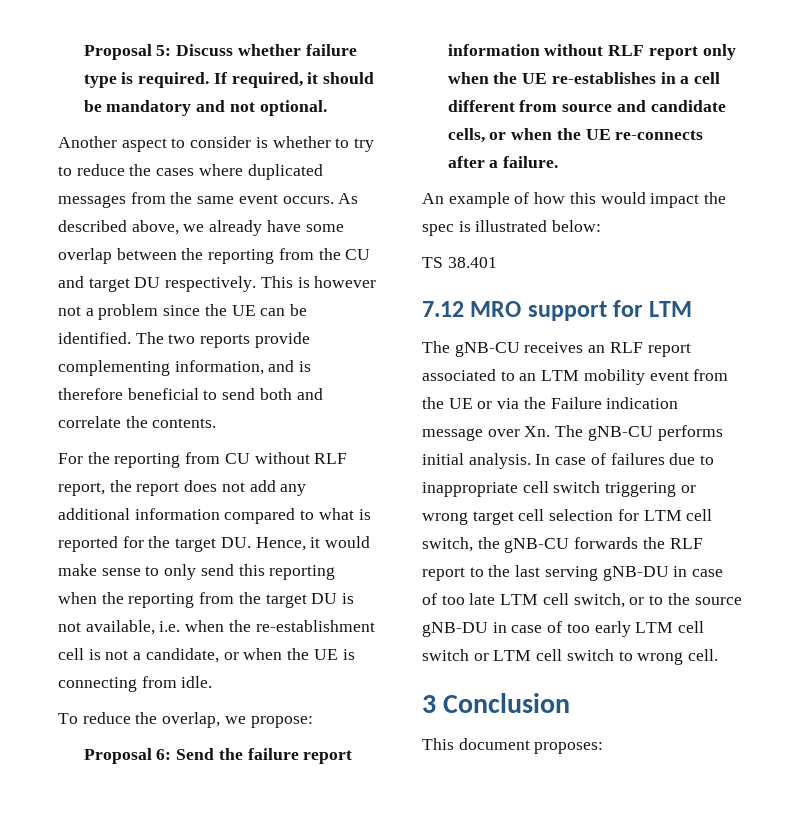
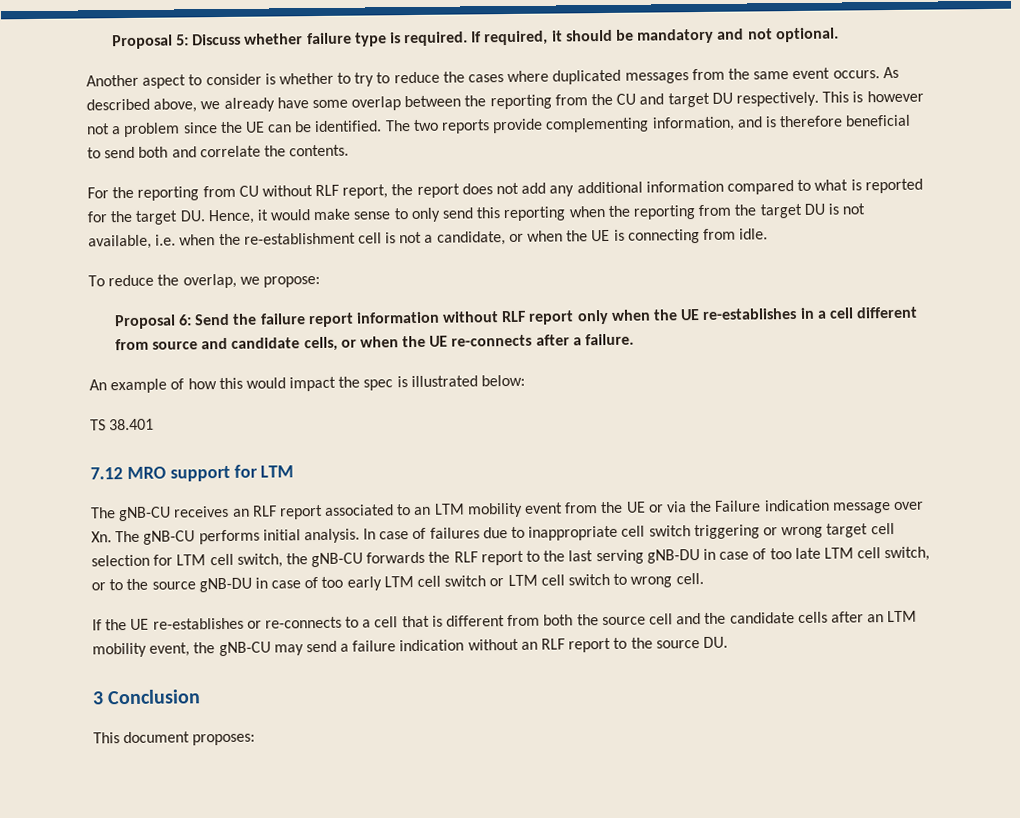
+ If the UE re-establishes or re-connects to a cell that is different from both the source cell and the candidate cells after an LTM mobility event, the gNB-CU may send a failure indication without an RLF report to the source DU.

